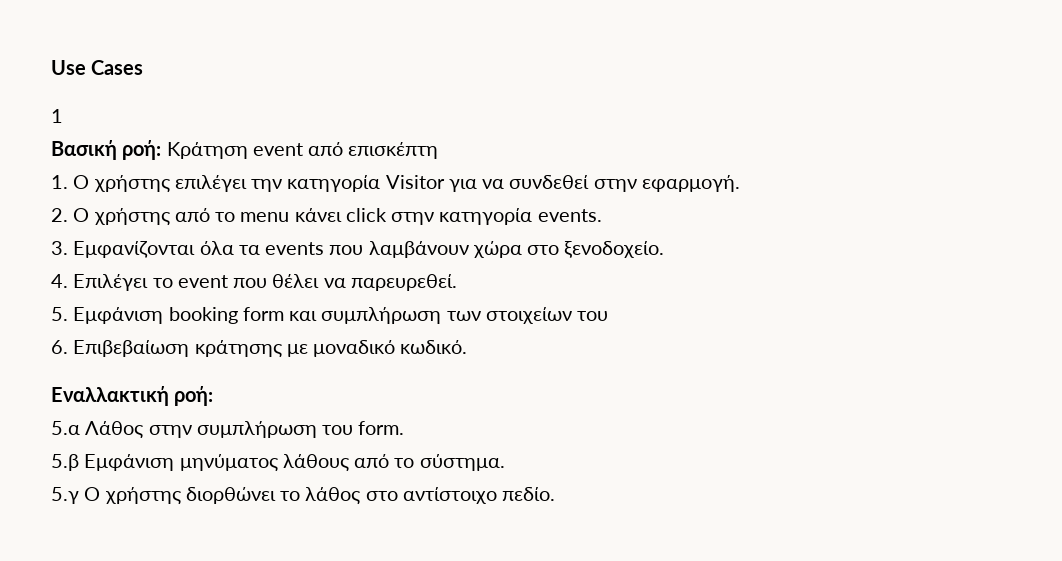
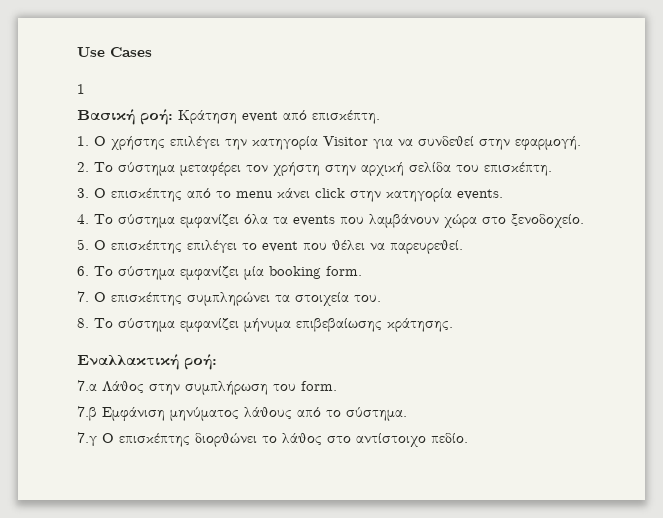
- Βασική ροή: Κράτηση event από επισκέπτη
+ Βασική ροή: Κράτηση event από επισκέπτη.
- 2. Ο χρήστης από το menu κάνει click στην κατηγορία events.
+ 2. Το σύστημα μεταφέρει τον χρήστη στην αρχική σελίδα του επισκέπτη.
+ 3. Ο επισκέπτης από το menu κάνει click στην κατηγορία events.
- 3. Εμφανίζονται όλα τα events που λαμβάνουν χώρα στο ξενοδοχείο.
+ 4. Το σύστημα εμφανίζει όλα τα events που λαμβάνουν χώρα στο ξενοδοχείο.
- 4. Επιλέγει το event που θέλει να παρευρεθεί.
+ 5. Ο επισκέπτης επιλέγει το event που θέλει να παρευρεθεί.
- 5. Εμφάνιση booking form και συμπλήρωση των στοιχείων του
- 6. Επιβεβαίωση κράτησης με μοναδικό κωδικό.
+ 6. Το σύστημα εμφανίζει μία booking form.
+ 7. Ο επισκέπτης συμπληρώνει τα στοιχεία του.
+ 8. Το σύστημα εμφανίζει μήνυμα επιβεβαίωσης κράτησης.
- 5.α Λάθος στην συμπλήρωση του form.
+ 7.α Λάθος στην συμπλήρωση του form.
- 5.β Εμφάνιση μηνύματος λάθους από το σύστημα.
+ 7.β Εμφάνιση μηνύματος λάθους από το σύστημα.
- 5.γ Ο χρήστης διορθώνει το λάθος στο αντίστοιχο πεδίο.
+ 7.γ Ο επισκέπτης διορθώνει το λάθος στο αντίστοιχο πεδίο.

